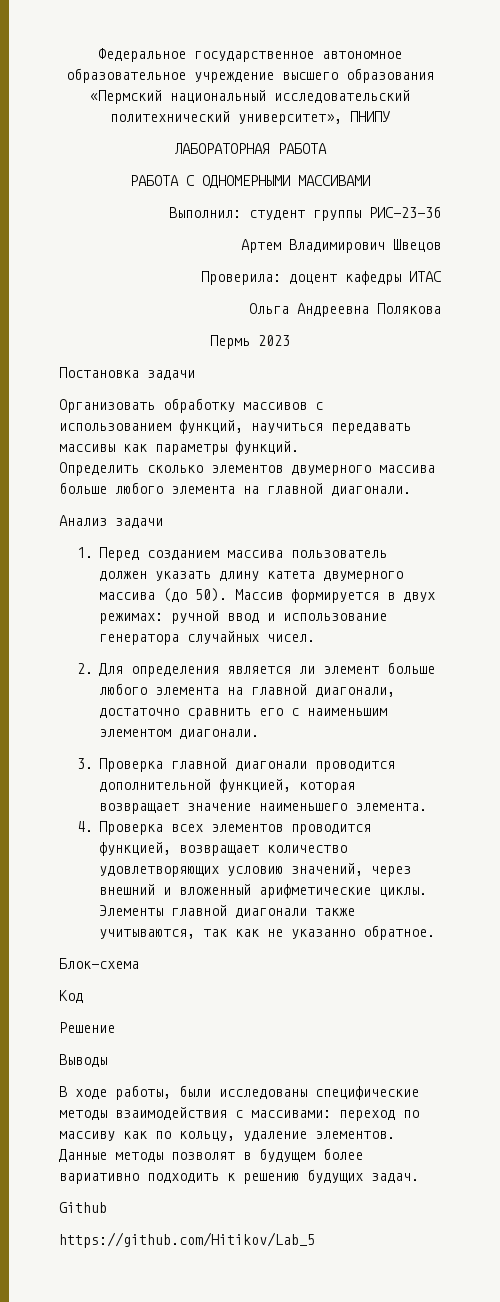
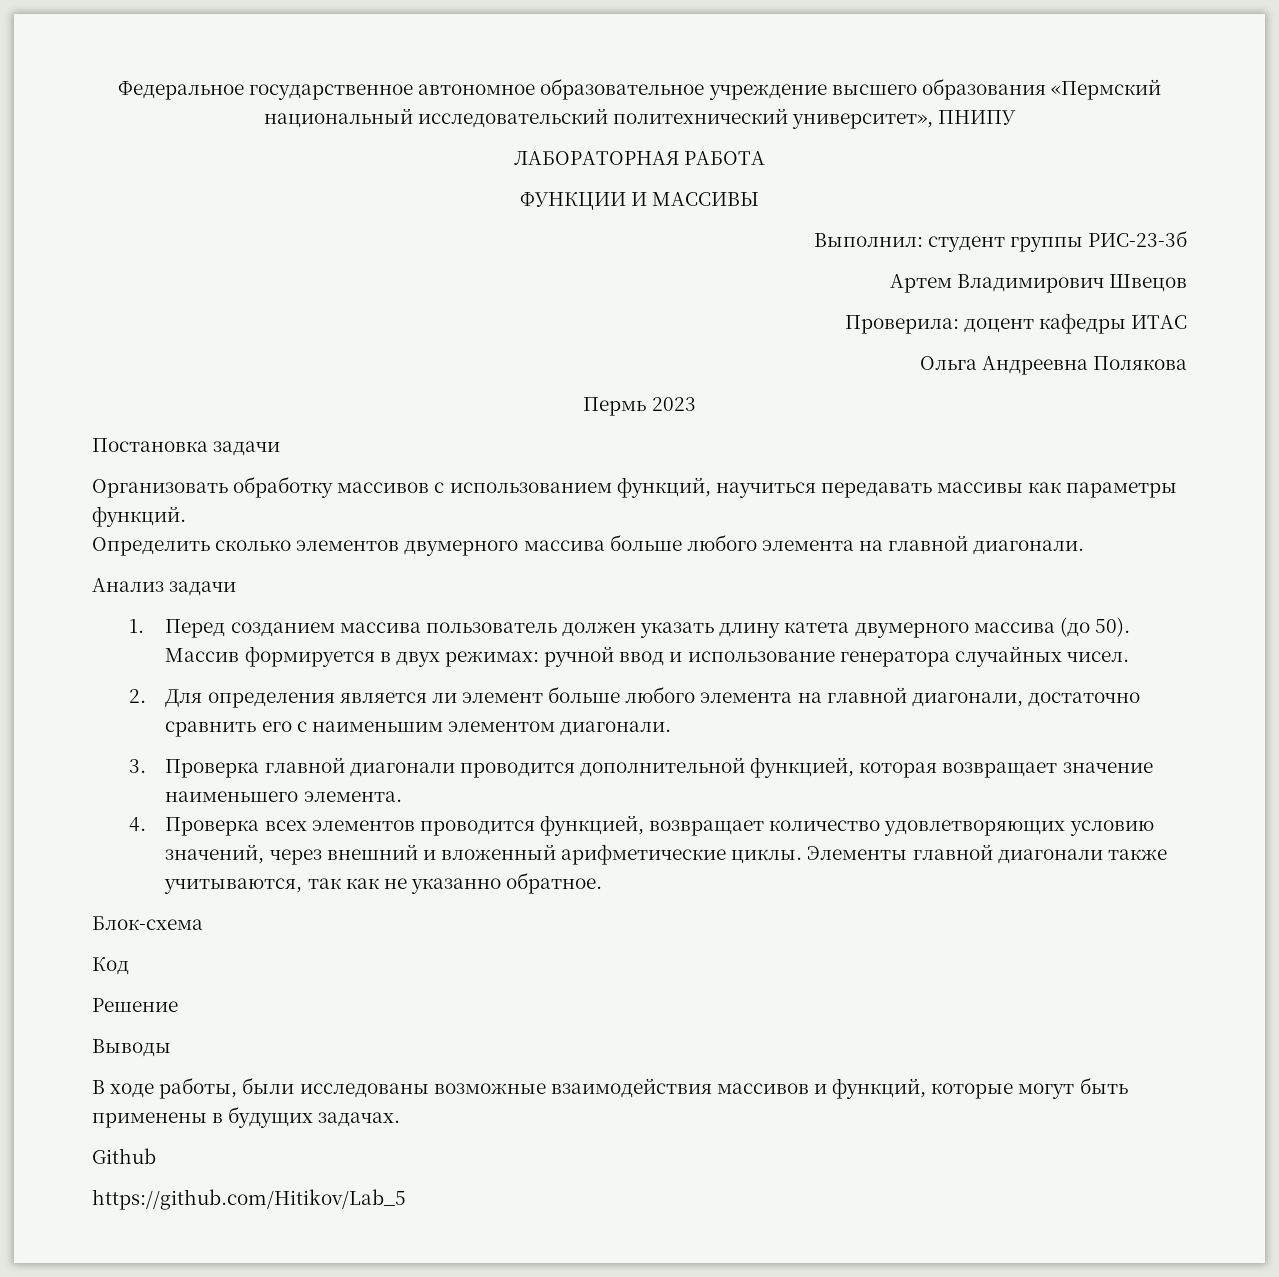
- РАБОТА С ОДНОМЕРНЫМИ МАССИВАМИ
+ ФУНКЦИИ И МАССИВЫ
- В ходе работы, были исследованы специфические методы взаимодействия с массивами: переход по массиву как по кольцу, удаление элементов. Данные методы позволят в будущем более вариативно подходить к решению будущих задач.
+ В ходе работы, были исследованы возможные взаимодействия массивов и функций, которые могут быть применены в будущих задачах.

